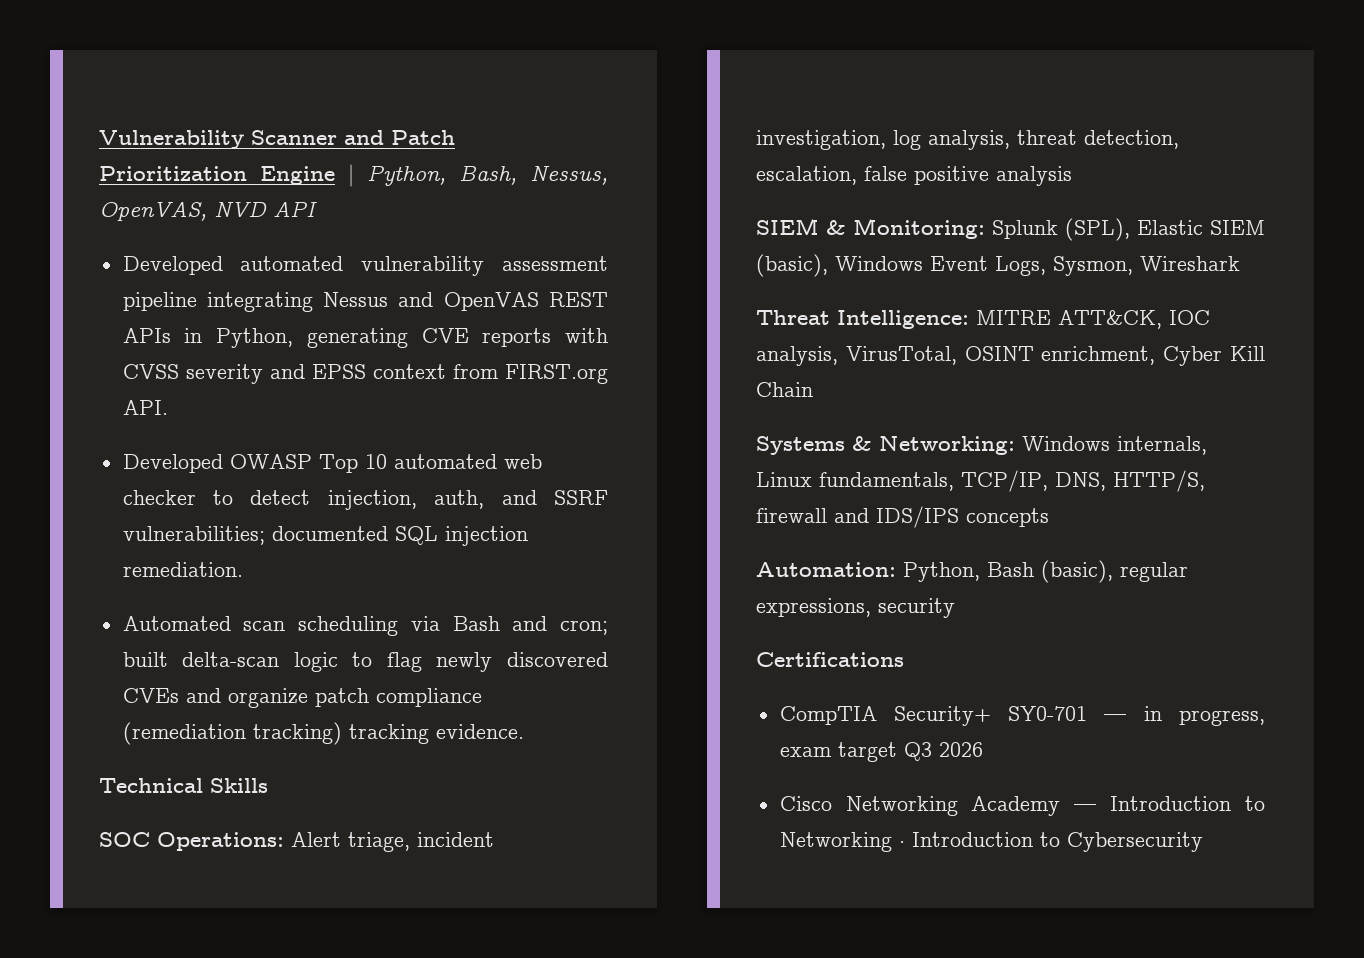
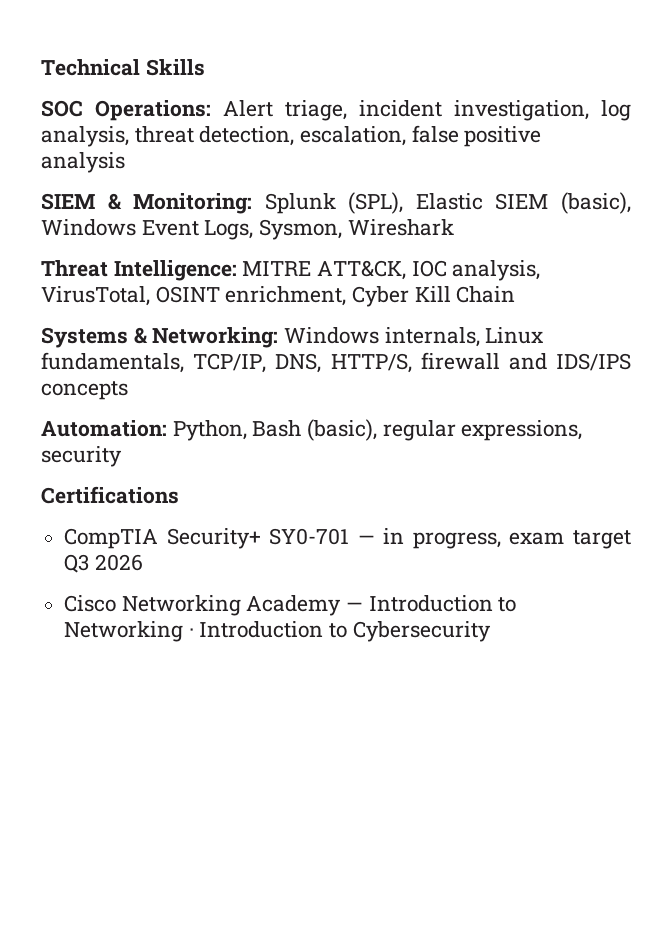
- Vulnerability Scanner and Patch Prioritization Engine | Python, Bash, Nessus, OpenVAS, NVD API
- Developed automated vulnerability assessment pipeline integrating Nessus and OpenVAS REST APIs in Python, generating CVE reports with CVSS severity and EPSS context from FIRST.org API.
- Developed OWASP Top 10 automated web checker to detect injection, auth, and SSRF vulnerabilities; documented SQL injection remediation.
- Automated scan scheduling via Bash and cron; built delta-scan logic to flag newly discovered CVEs and organize patch compliance (remediation tracking) tracking evidence.

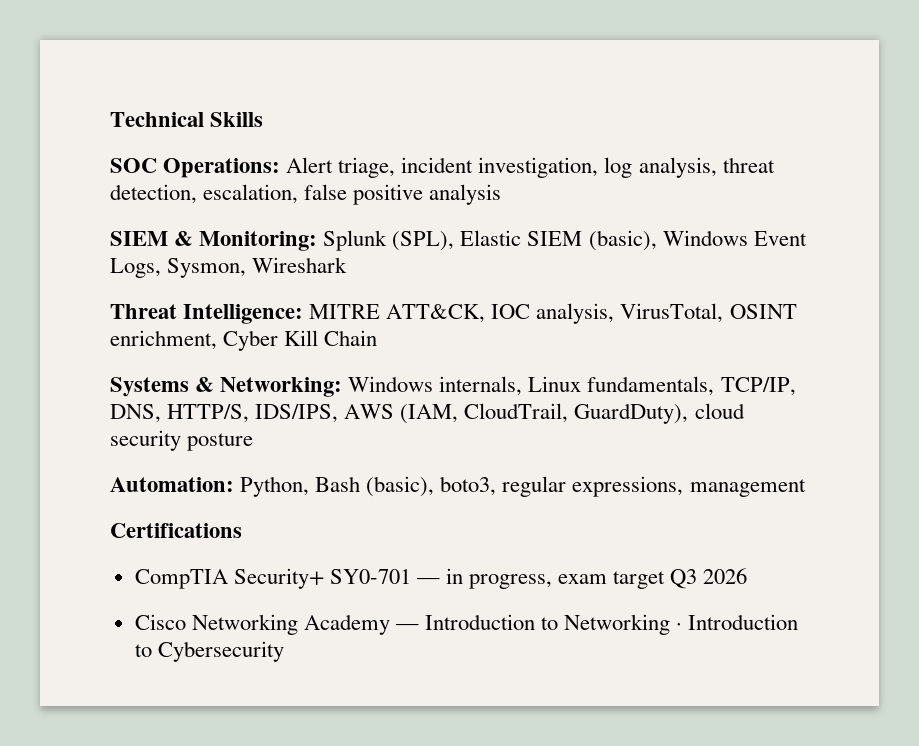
- Systems & Networking: Windows internals, Linux fundamentals, TCP/IP, DNS, HTTP/S, firewall and IDS/IPS concepts
+ Systems & Networking: Windows internals, Linux fundamentals, TCP/IP, DNS, HTTP/S, IDS/IPS, AWS (IAM, CloudTrail, GuardDuty), cloud security posture
- Automation: Python, Bash (basic), regular expressions, security
+ Automation: Python, Bash (basic), boto3, regular expressions, management

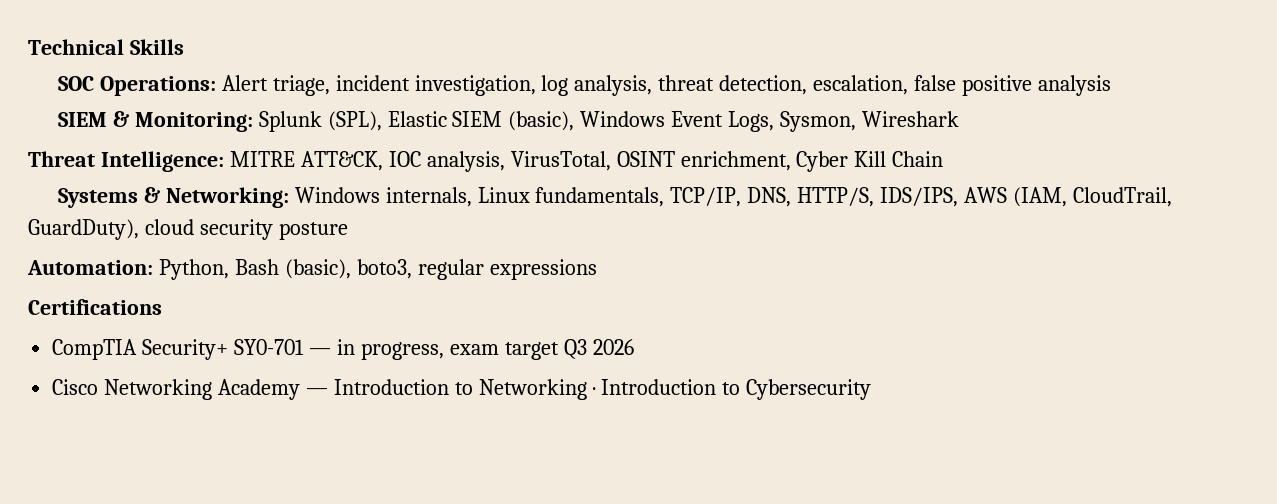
- Automation: Python, Bash (basic), boto3, regular expressions, management
+ Automation: Python, Bash (basic), boto3, regular expressions

